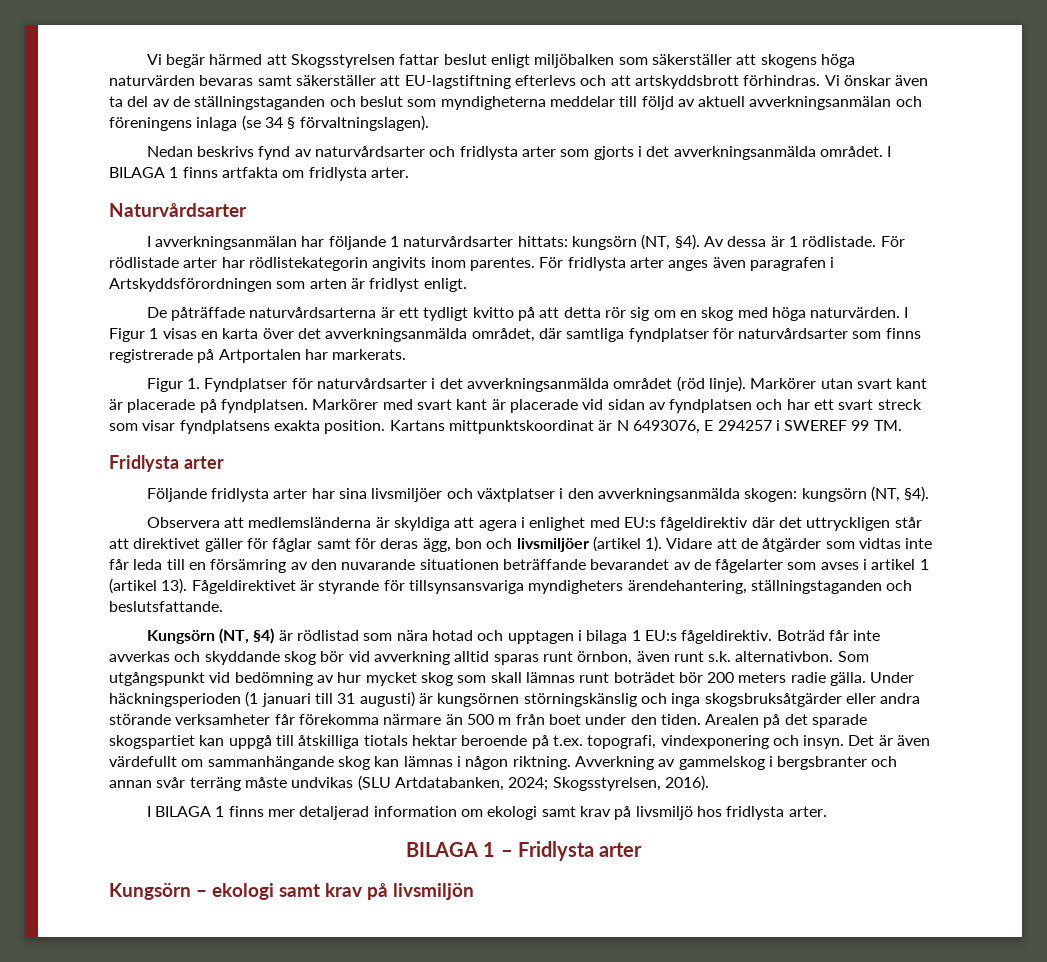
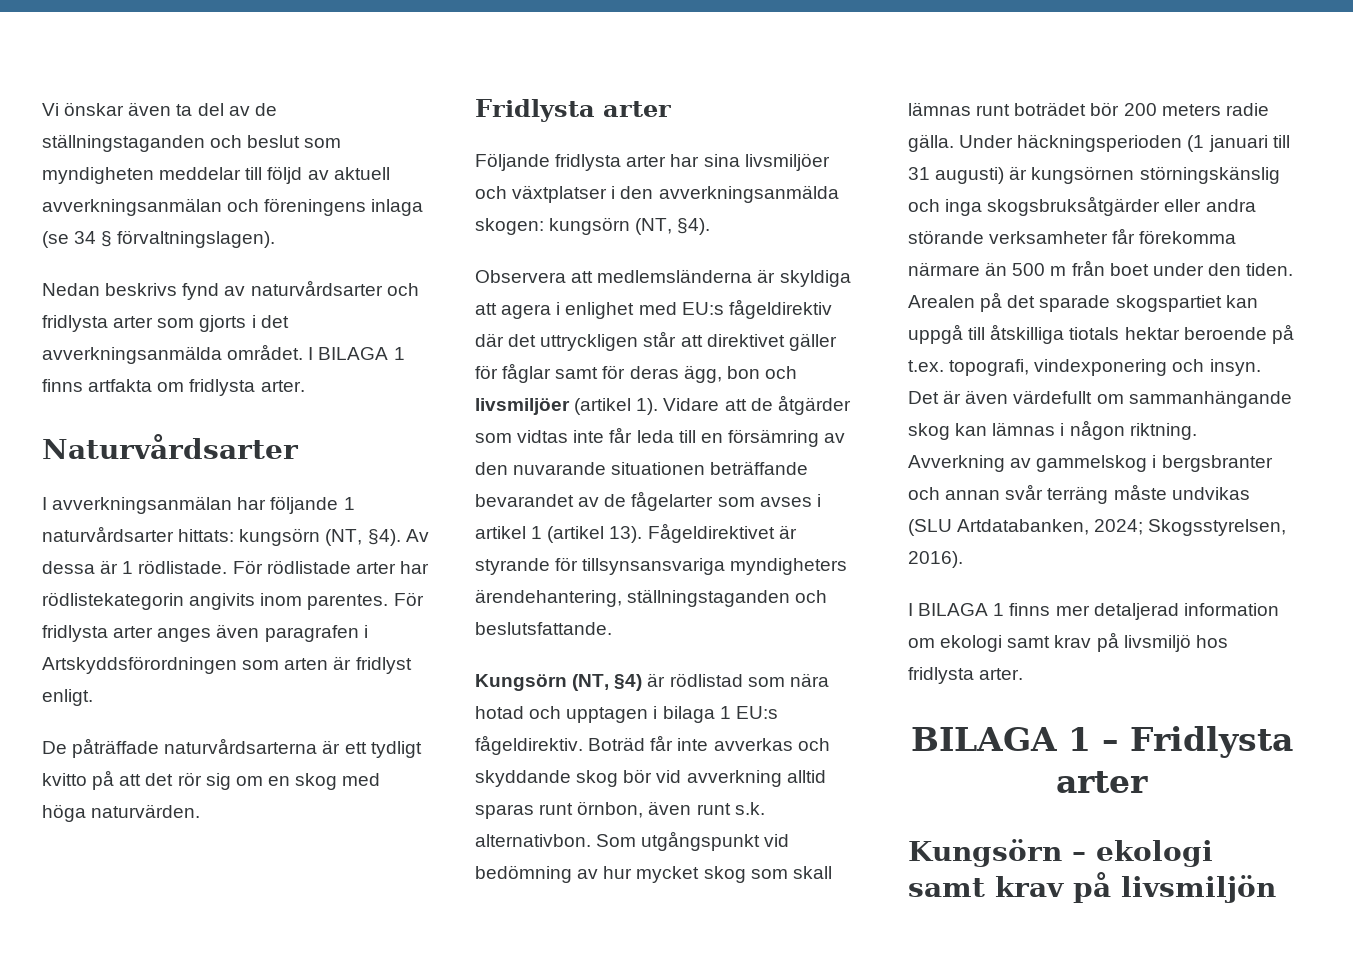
- Vi begär härmed att Skogsstyrelsen fattar beslut enligt miljöbalken som säkerställer att skogens höga naturvärden bevaras samt säkerställer att EU-lagstiftning efterlevs och att artskyddsbrott förhindras. Vi önskar även ta del av de ställningstaganden och beslut som myndigheterna meddelar till följd av aktuell avverkningsanmälan och föreningens inlaga (se 34 § förvaltningslagen).
+ Vi önskar även ta del av de ställningstaganden och beslut som myndigheten meddelar till följd av aktuell avverkningsanmälan och föreningens inlaga (se 34 § förvaltningslagen).
- De påträffade naturvårdsarterna är ett tydligt kvitto på att detta rör sig om en skog med höga naturvärden. I Figur 1 visas en karta över det avverkningsanmälda området, där samtliga fyndplatser för naturvårdsarter som finns registrerade på Artportalen har markerats.
- Figur 1. Fyndplatser för naturvårdsarter i det avverkningsanmälda området (röd linje). Markörer utan svart kant är placerade på fyndplatsen. Markörer med svart kant är placerade vid sidan av fyndplatsen och har ett svart streck som visar fyndplatsens exakta position. Kartans mittpunktskoordinat är N 6493076, E 294257 i SWEREF 99 TM.
+ De påträffade naturvårdsarterna är ett tydligt kvitto på att det rör sig om en skog med höga naturvärden.

